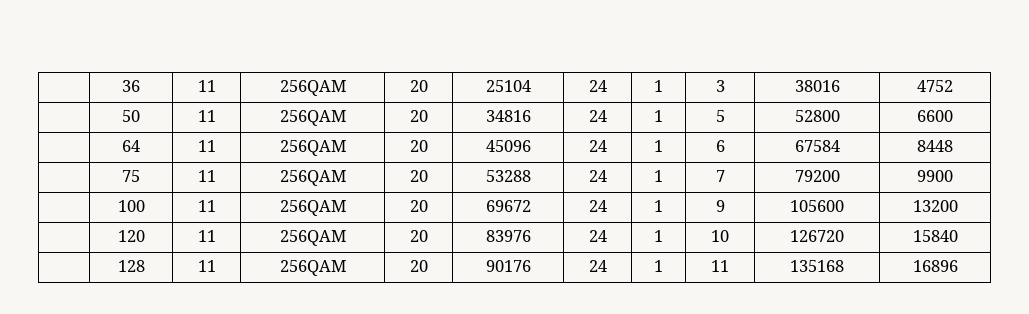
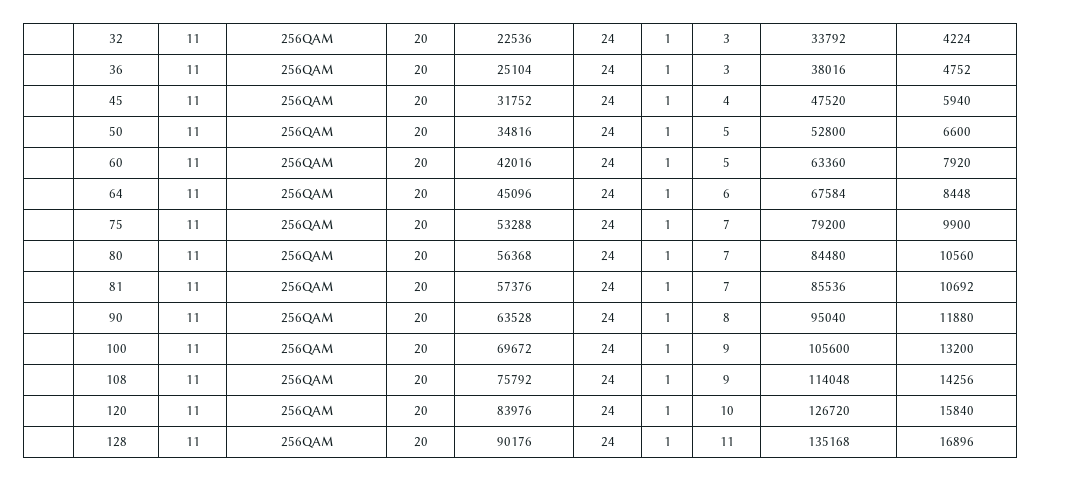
+ | 32 | 11 | 256QAM | 20 | 22536 | 24 | 1 | 3 | 33792 | 4224
+ | 45 | 11 | 256QAM | 20 | 31752 | 24 | 1 | 4 | 47520 | 5940
+ | 60 | 11 | 256QAM | 20 | 42016 | 24 | 1 | 5 | 63360 | 7920
+ | 80 | 11 | 256QAM | 20 | 56368 | 24 | 1 | 7 | 84480 | 10560
+ | 81 | 11 | 256QAM | 20 | 57376 | 24 | 1 | 7 | 85536 | 10692
+ | 90 | 11 | 256QAM | 20 | 63528 | 24 | 1 | 8 | 95040 | 11880
+ | 108 | 11 | 256QAM | 20 | 75792 | 24 | 1 | 9 | 114048 | 14256

